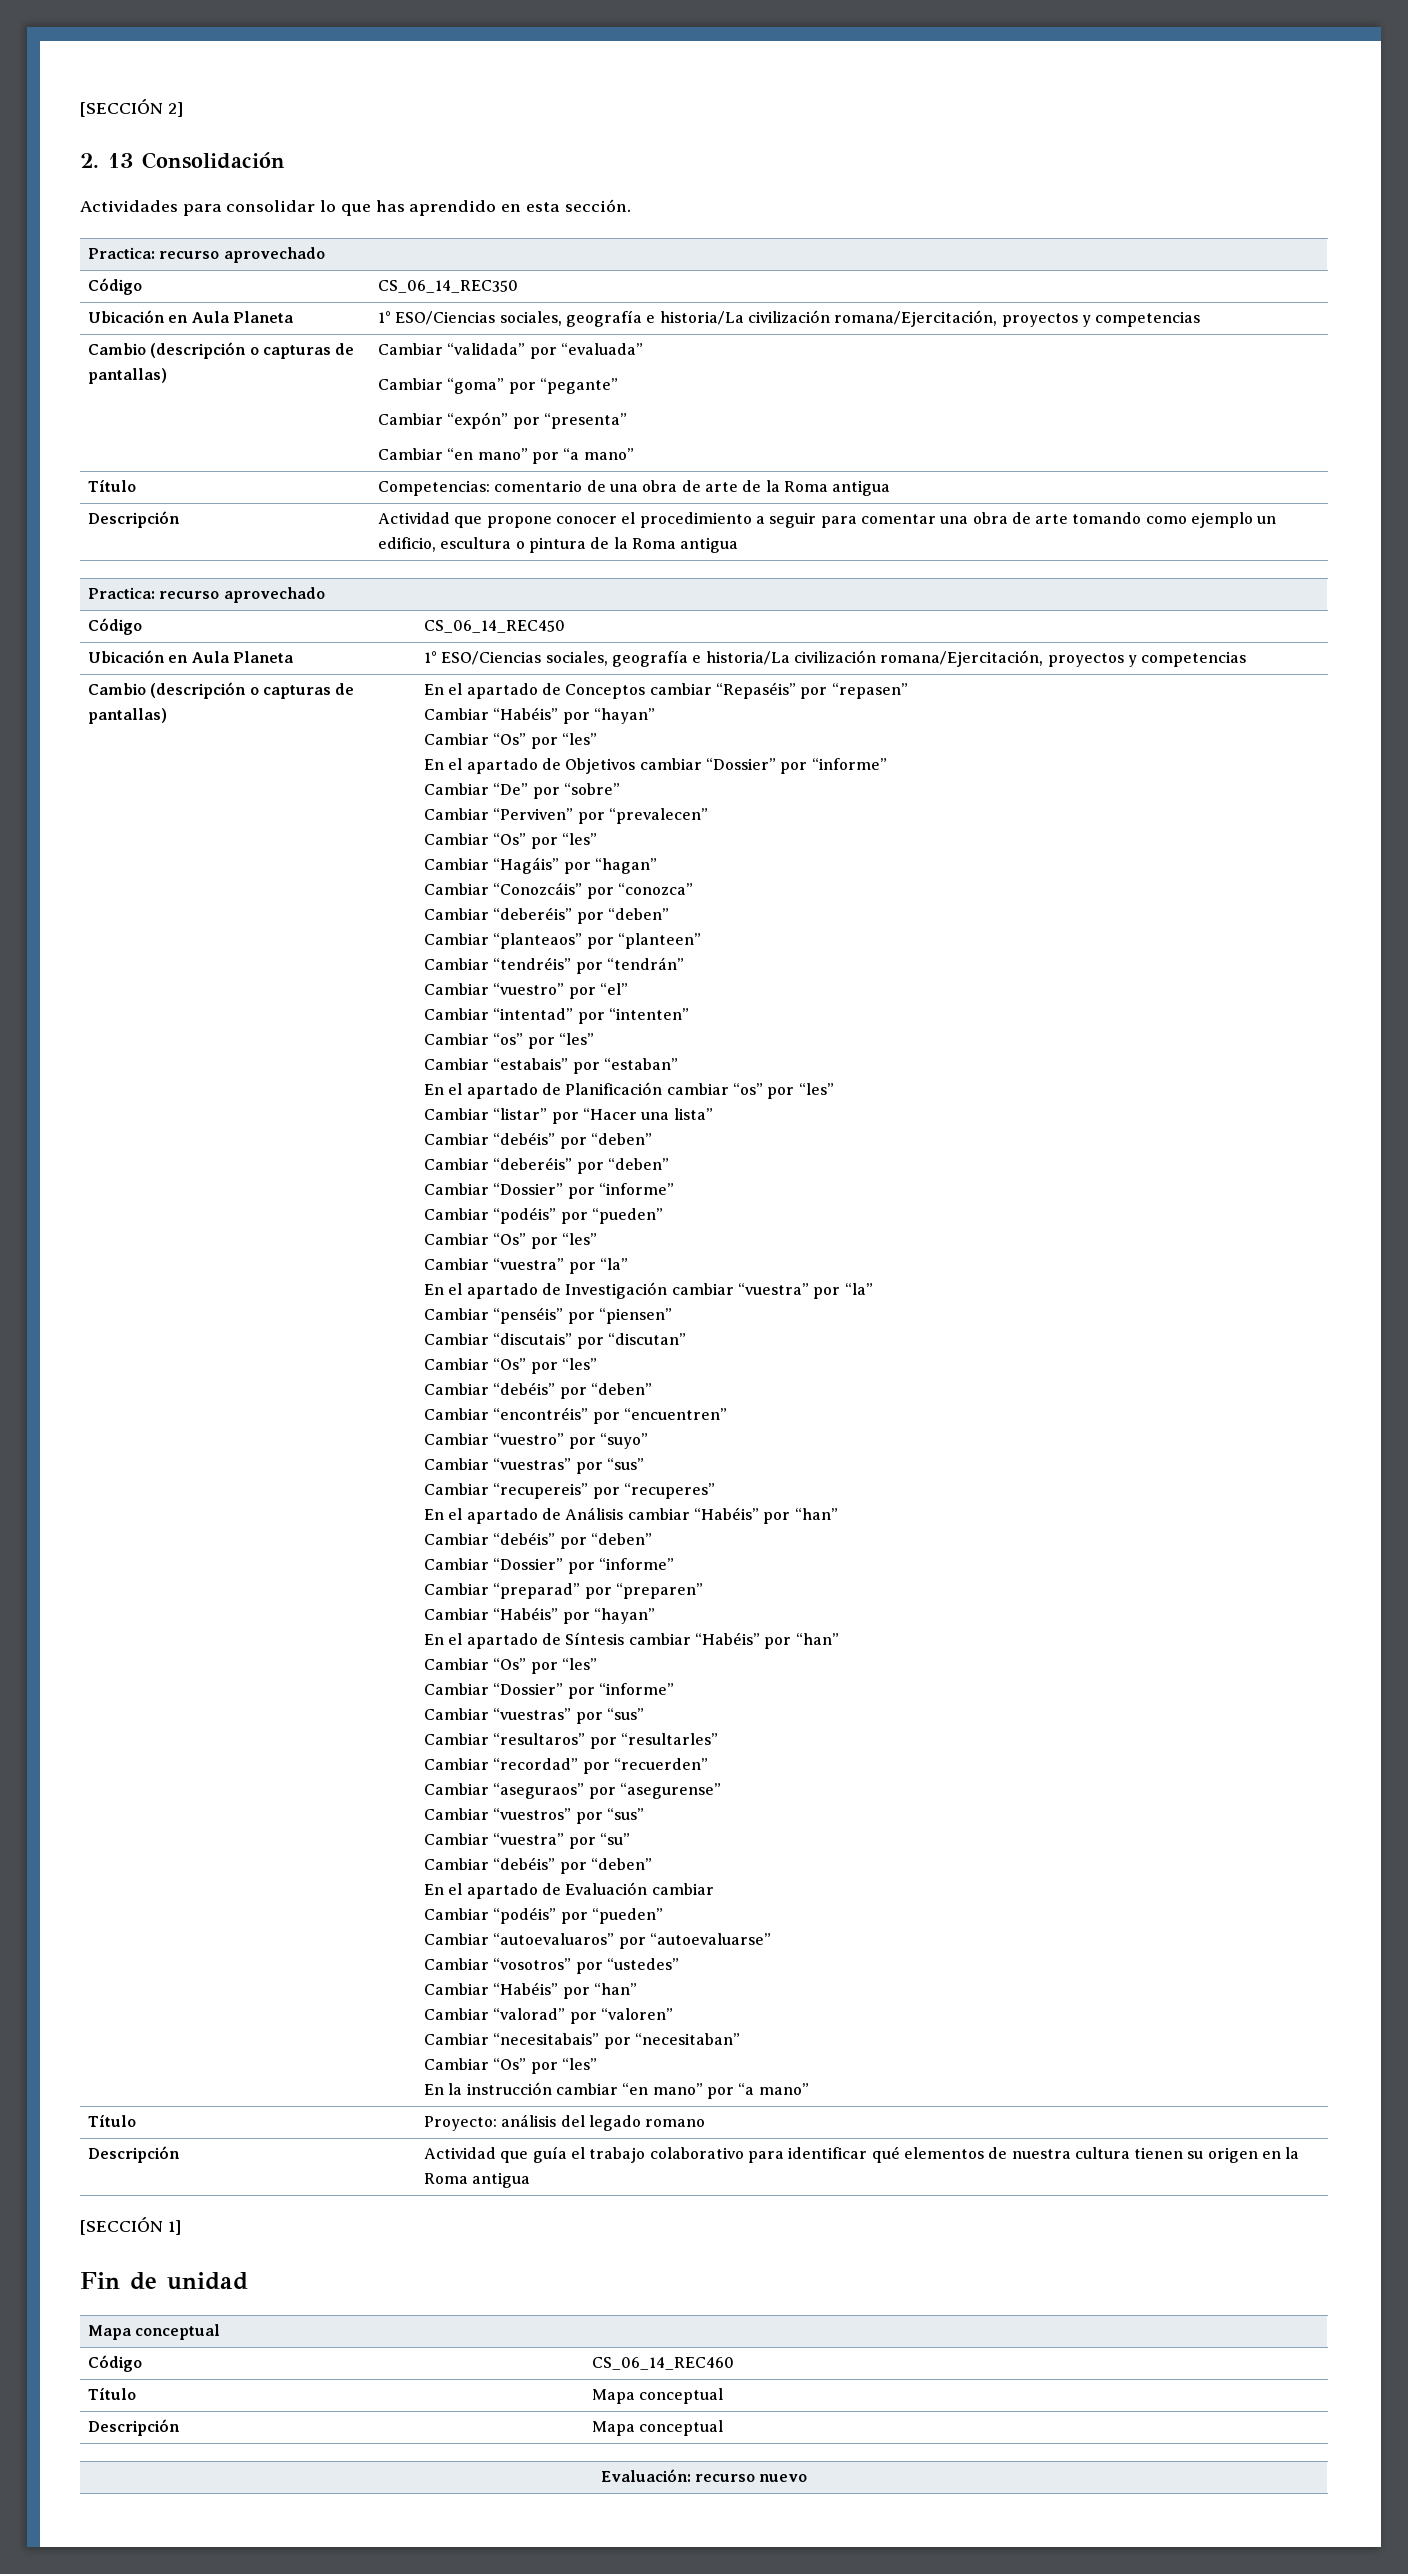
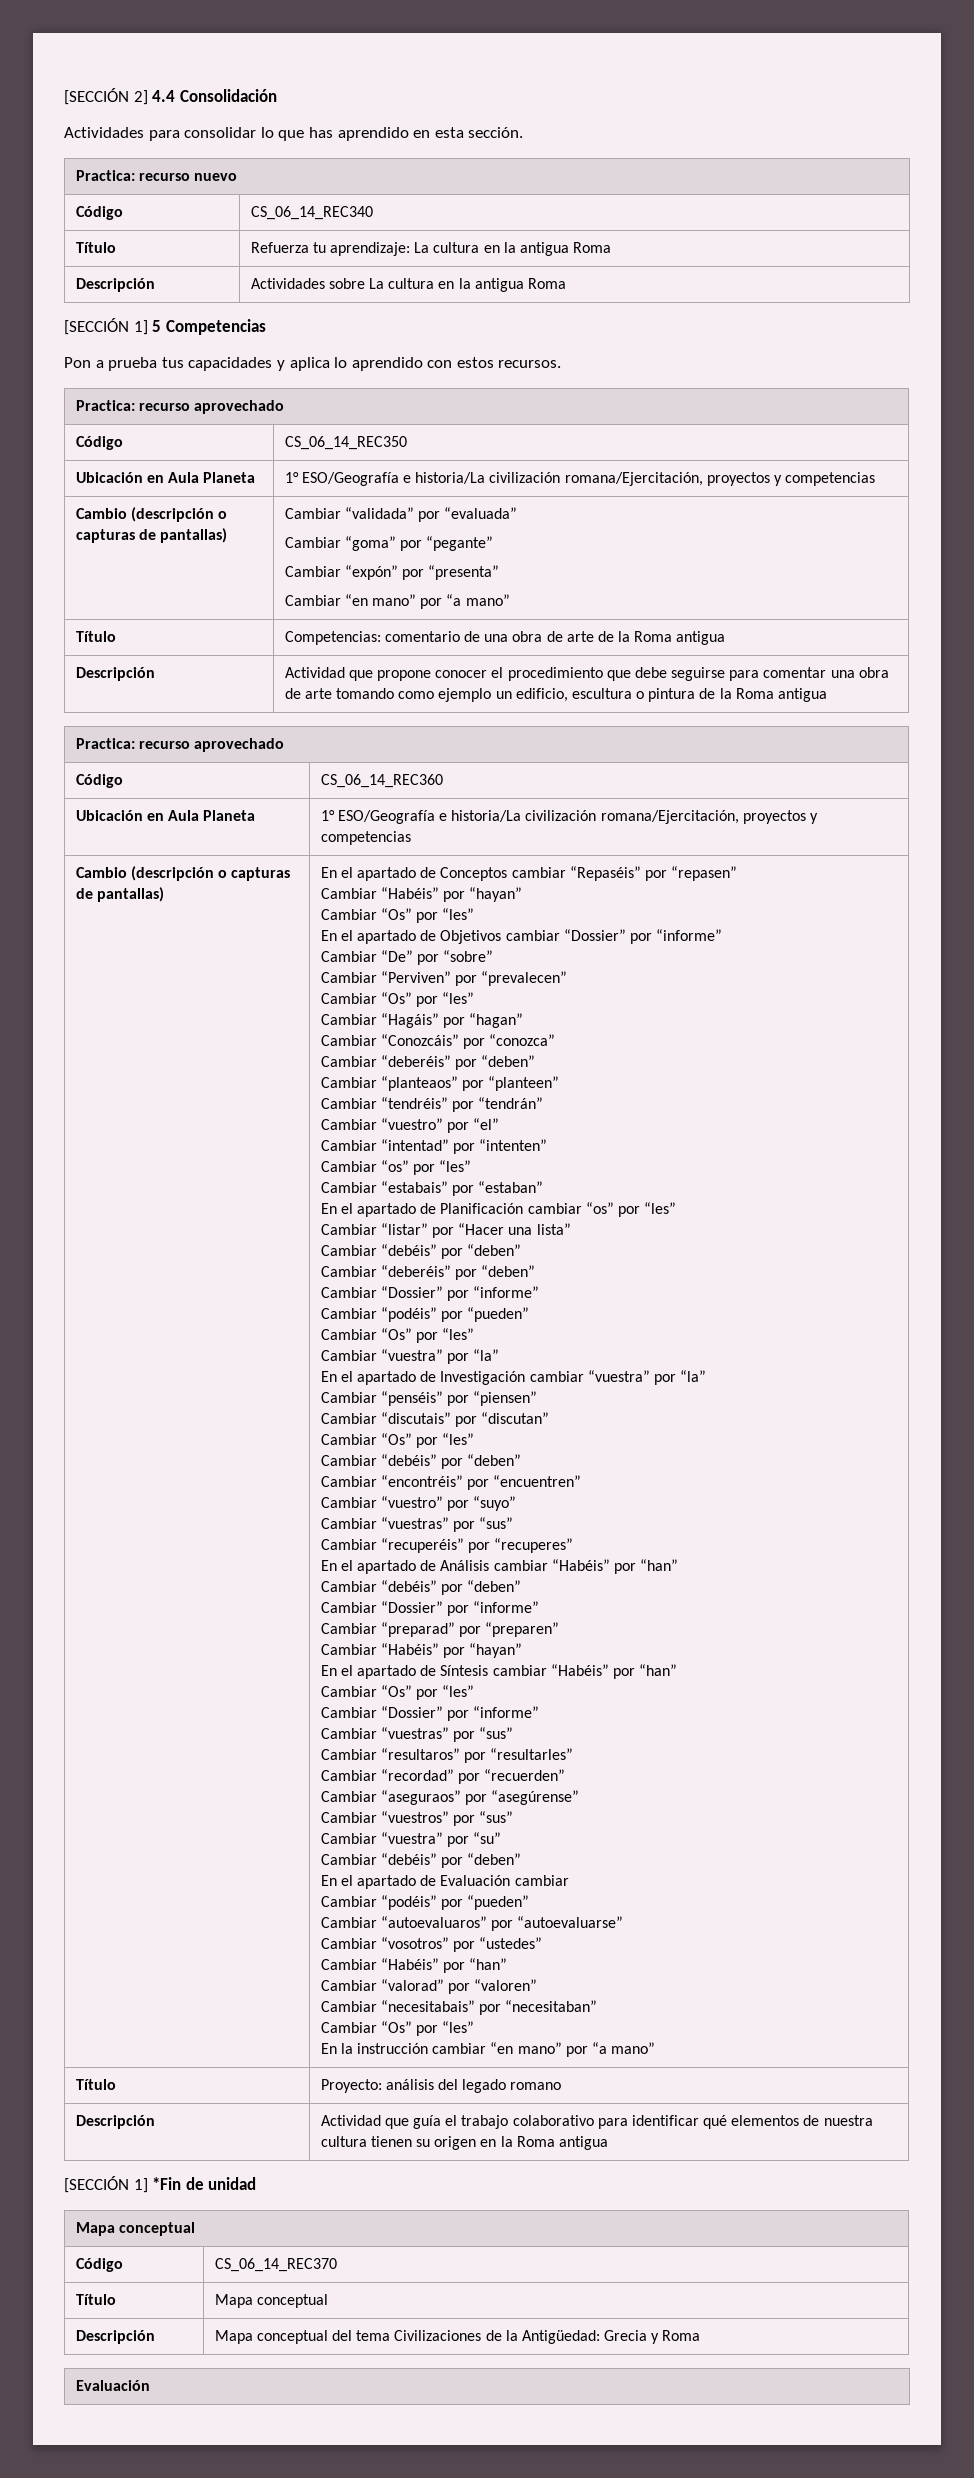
- [SECCIÓN 2]
- 2. 13 Consolidación
+ [SECCIÓN 2] 4.4 Consolidación
+ Practica: recurso nuevo
+ Código | CS_06_14_REC340
+ Título | Refuerza tu aprendizaje: La cultura en la antigua Roma
+ Descripción | Actividades sobre La cultura en la antigua Roma
+ [SECCIÓN 1] 5 Competencias
+ Pon a prueba tus capacidades y aplica lo aprendido con estos recursos.
  Código | CS_06_14_REC350
- Ubicación en Aula Planeta | 1° ESO/Ciencias sociales, geografía e historia/La civilización romana/Ejercitación, proyectos y competencias
+ Ubicación en Aula Planeta | 1° ESO/Geografía e historia/La civilización romana/Ejercitación, proyectos y competencias
- Descripción | Actividad que propone conocer el procedimiento a seguir para comentar una obra de arte tomando como ejemplo un edificio, escultura o pintura de la Roma antigua
+ Descripción | Actividad que propone conocer el procedimiento que debe seguirse para comentar una obra de arte tomando como ejemplo un edificio, escultura o pintura de la Roma antigua
- Código | CS_06_14_REC450
- Ubicación en Aula Planeta | 1° ESO/Ciencias sociales, geografía e historia/La civilización romana/Ejercitación, proyectos y competencias
+ Código | CS_06_14_REC360
+ Ubicación en Aula Planeta | 1° ESO/Geografía e historia/La civilización romana/Ejercitación, proyectos y competencias
- Cambiar “recupereis” por “recuperes”
+ Cambiar “recuperéis” por “recuperes”
- Cambiar “aseguraos” por “asegurense”
+ Cambiar “aseguraos” por “asegúrense”
- [SECCIÓN 1]
- Fin de unidad
+ [SECCIÓN 1] *Fin de unidad
- Código | CS_06_14_REC460
+ Código | CS_06_14_REC370
- Descripción | Mapa conceptual
- Evaluación: recurso nuevo
+ Descripción | Mapa conceptual del tema Civilizaciones de la Antigüedad: Grecia y Roma
+ Evaluación

